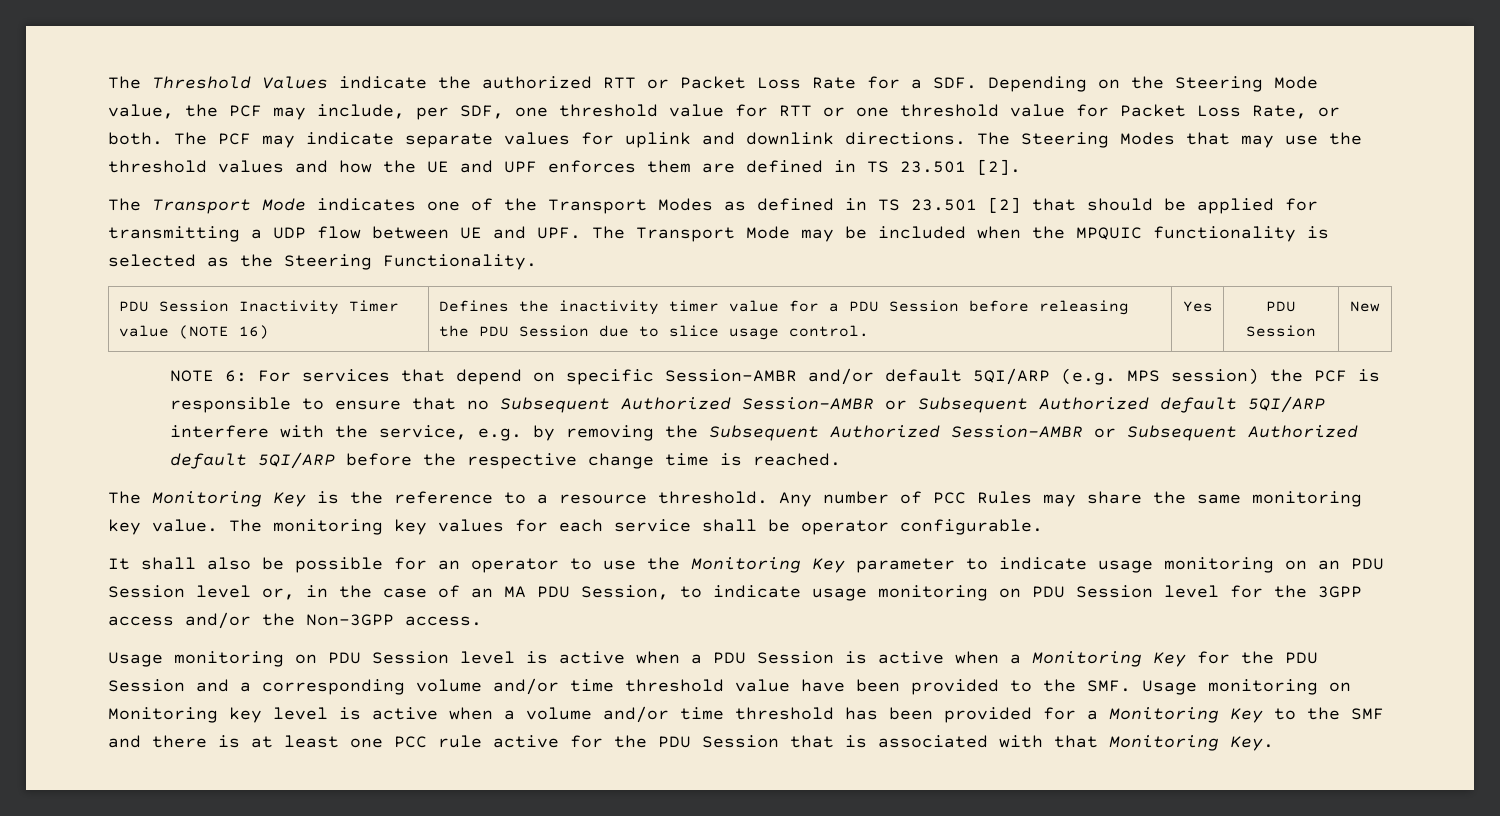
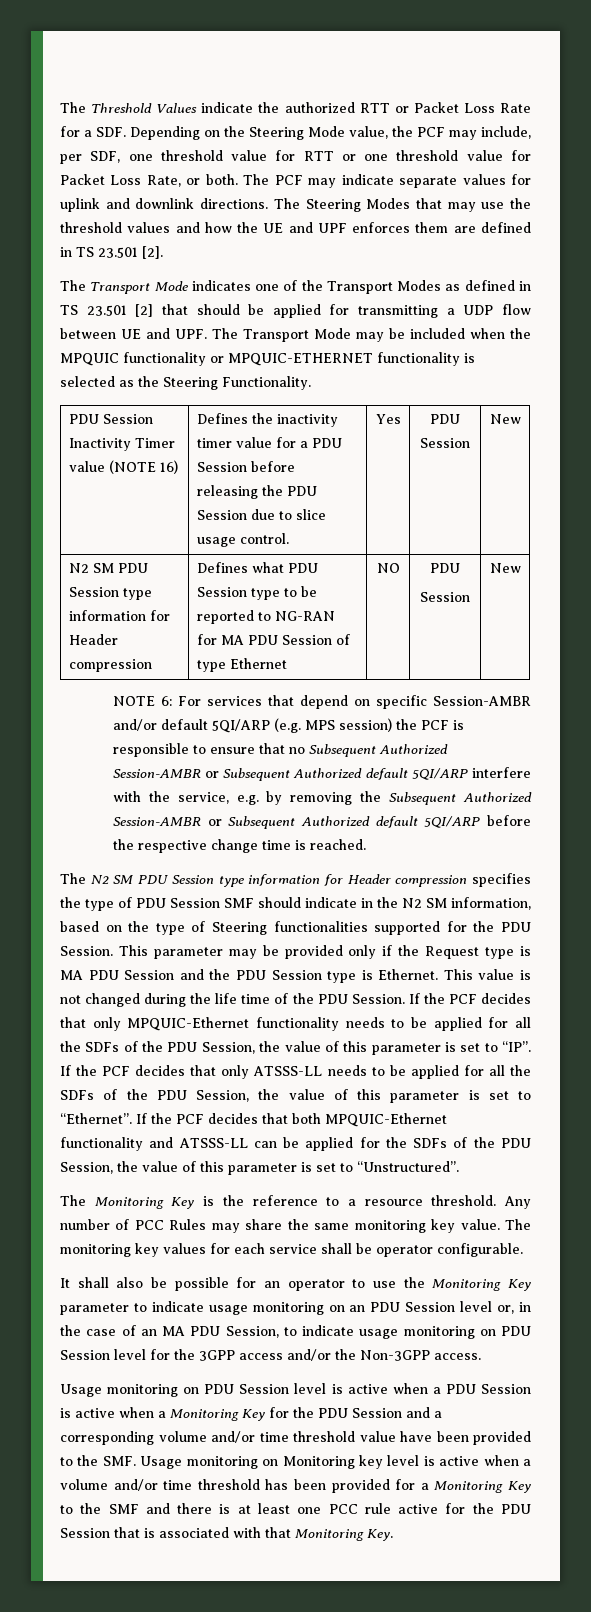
- The Transport Mode indicates one of the Transport Modes as defined in TS 23.501 [2] that should be applied for transmitting a UDP flow between UE and UPF. The Transport Mode may be included when the MPQUIC functionality is selected as the Steering Functionality.
+ The Transport Mode indicates one of the Transport Modes as defined in TS 23.501 [2] that should be applied for transmitting a UDP flow between UE and UPF. The Transport Mode may be included when the MPQUIC functionality or MPQUIC-ETHERNET functionality is selected as the Steering Functionality.
+ N2 SM PDU Session type information for Header compression | Defines what PDU Session type to be reported to NG-RAN for MA PDU Session of type Ethernet | NO | PDU
+ Session | New
+ The N2 SM PDU Session type information for Header compression specifies the type of PDU Session SMF should indicate in the N2 SM information, based on the type of Steering functionalities supported for the PDU Session. This parameter may be provided only if the Request type is MA PDU Session and the PDU Session type is Ethernet. This value is not changed during the life time of the PDU Session. If the PCF decides that only MPQUIC-Ethernet functionality needs to be applied for all the SDFs of the PDU Session, the value of this parameter is set to “IP”. If the PCF decides that only ATSSS-LL needs to be applied for all the SDFs of the PDU Session, the value of this parameter is set to “Ethernet”. If the PCF decides that both MPQUIC-Ethernet functionality and ATSSS-LL can be applied for the SDFs of the PDU Session, the value of this parameter is set to “Unstructured”.

